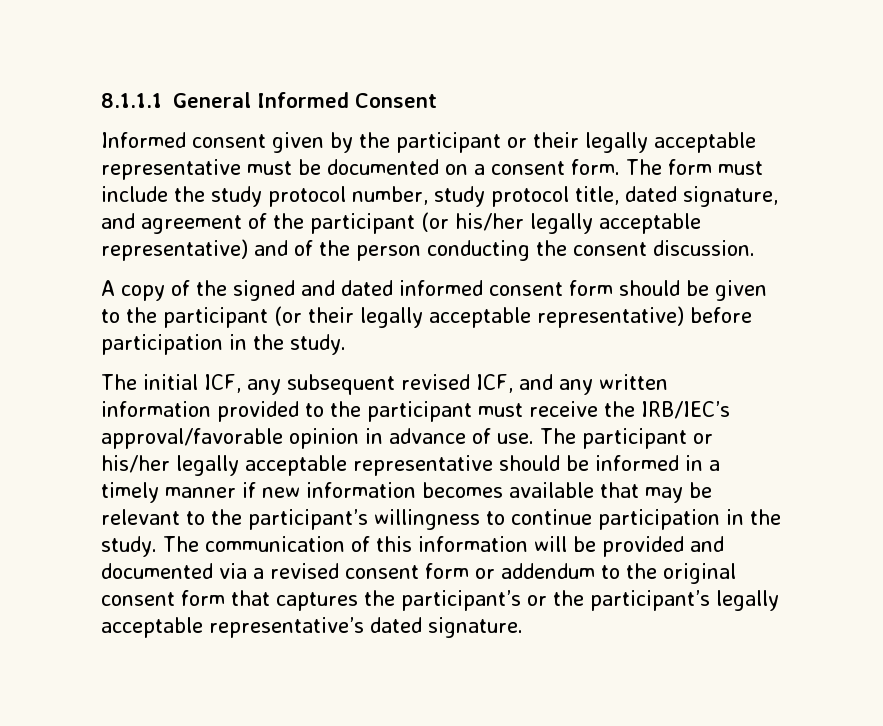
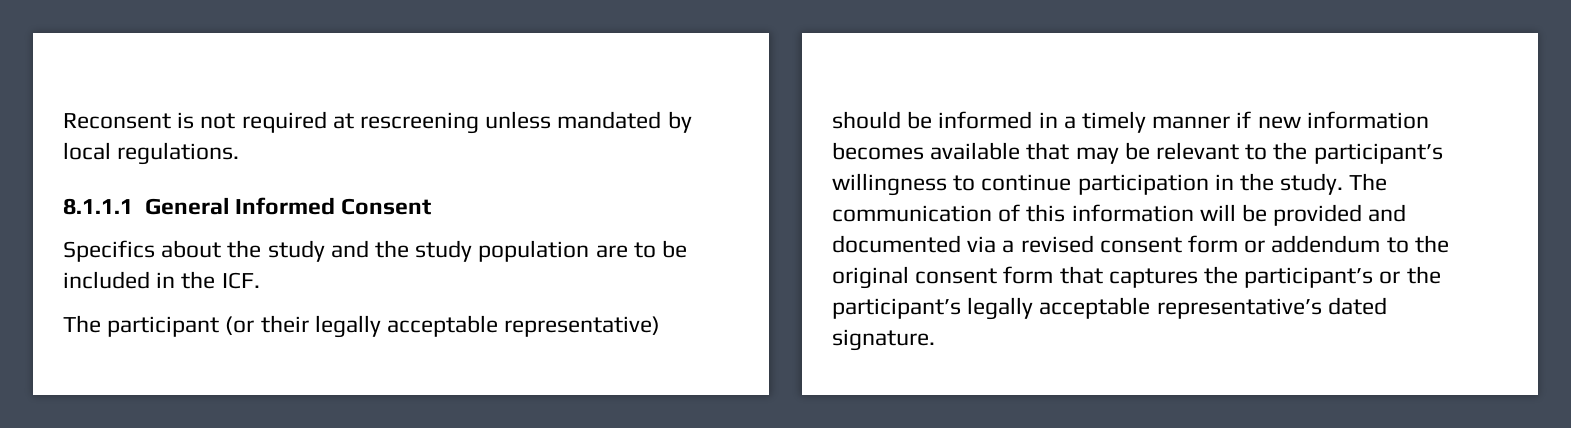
+ Reconsent is not required at rescreening unless mandated by local regulations.
  8.1.1.1 General Informed Consent
- Informed consent given by the participant or their legally acceptable representative must be documented on a consent form. The form must include the study protocol number, study protocol title, dated signature, and agreement of the participant (or his/her legally acceptable representative) and of the person conducting the consent discussion.
- A copy of the signed and dated informed consent form should be given to the participant (or their legally acceptable representative) before participation in the study.
- The initial ICF, any subsequent revised ICF, and any written information provided to the participant must receive the IRB/IEC’s approval/favorable opinion in advance of use. The participant or his/her legally acceptable representative should be informed in a timely manner if new information becomes available that may be relevant to the participant’s willingness to continue participation in the study.
+ Specifics about the study and the study population are to be included in the ICF.
+ The participant (or their legally acceptable representative) should be informed in a timely manner if new information becomes available that may be relevant to the participant’s willingness to continue participation in the study.

